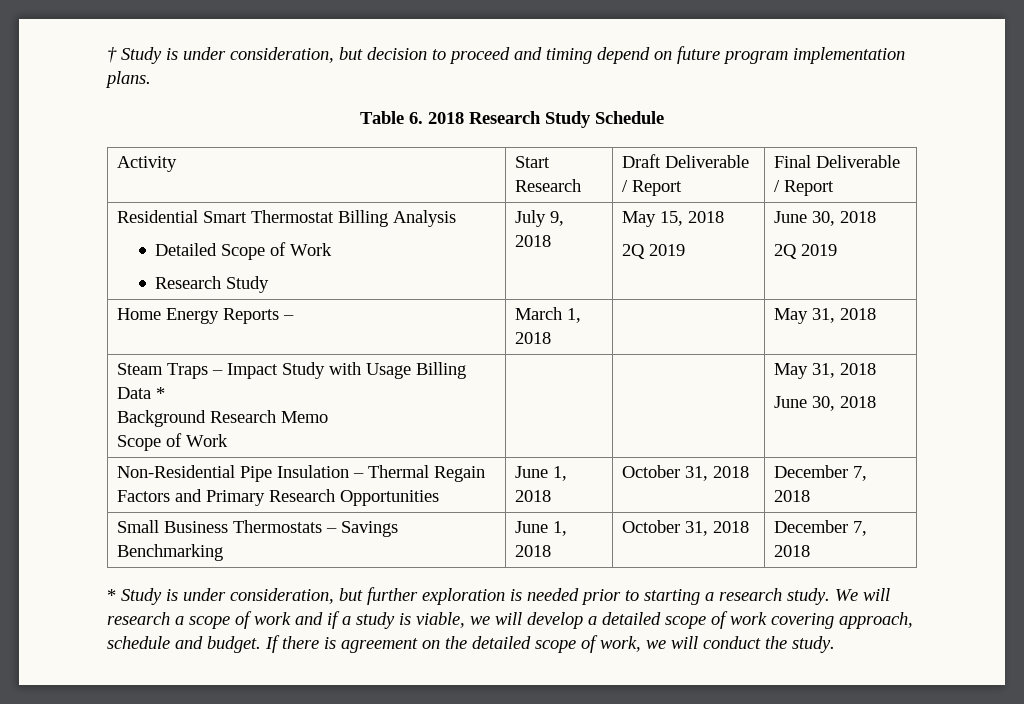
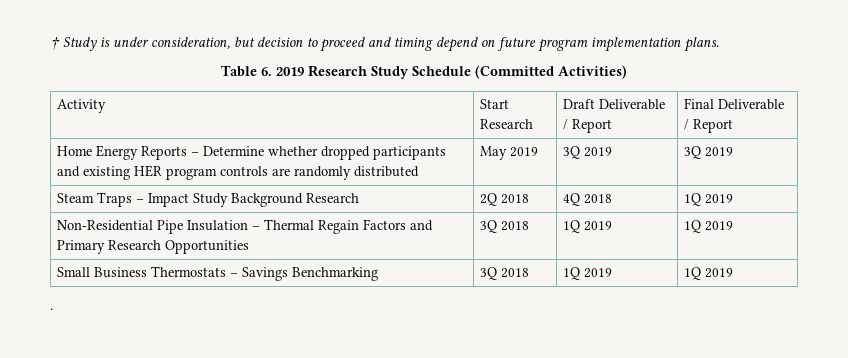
- Table 6. 2018 Research Study Schedule
+ Table 6. 2019 Research Study Schedule (Committed Activities)
- Residential Smart Thermostat Billing Analysis
- Detailed Scope of Work
- Research Study | July 9, 2018 | May 15, 2018
- 2Q 2019 | June 30, 2018
- 2Q 2019
- Home Energy Reports – | March 1, 2018 | | May 31, 2018
+ Home Energy Reports – Determine whether dropped participants and existing HER program controls are randomly distributed | May 2019 | 3Q 2019 | 3Q 2019
- Steam Traps – Impact Study with Usage Billing Data *
- Background Research Memo
- Scope of Work | | | May 31, 2018
- June 30, 2018
+ Steam Traps – Impact Study Background Research | 2Q 2018 | 4Q 2018 | 1Q 2019
- Non-Residential Pipe Insulation – Thermal Regain Factors and Primary Research Opportunities | June 1, 2018 | October 31, 2018 | December 7, 2018
+ Non-Residential Pipe Insulation – Thermal Regain Factors and Primary Research Opportunities | 3Q 2018 | 1Q 2019 | 1Q 2019
- Small Business Thermostats – Savings Benchmarking | June 1, 2018 | October 31, 2018 | December 7, 2018
- * Study is under consideration, but further exploration is needed prior to starting a research study. We will research a scope of work and if a study is viable, we will develop a detailed scope of work covering approach, schedule and budget. If there is agreement on the detailed scope of work, we will conduct the study.
+ Small Business Thermostats – Savings Benchmarking | 3Q 2018 | 1Q 2019 | 1Q 2019
+ .

